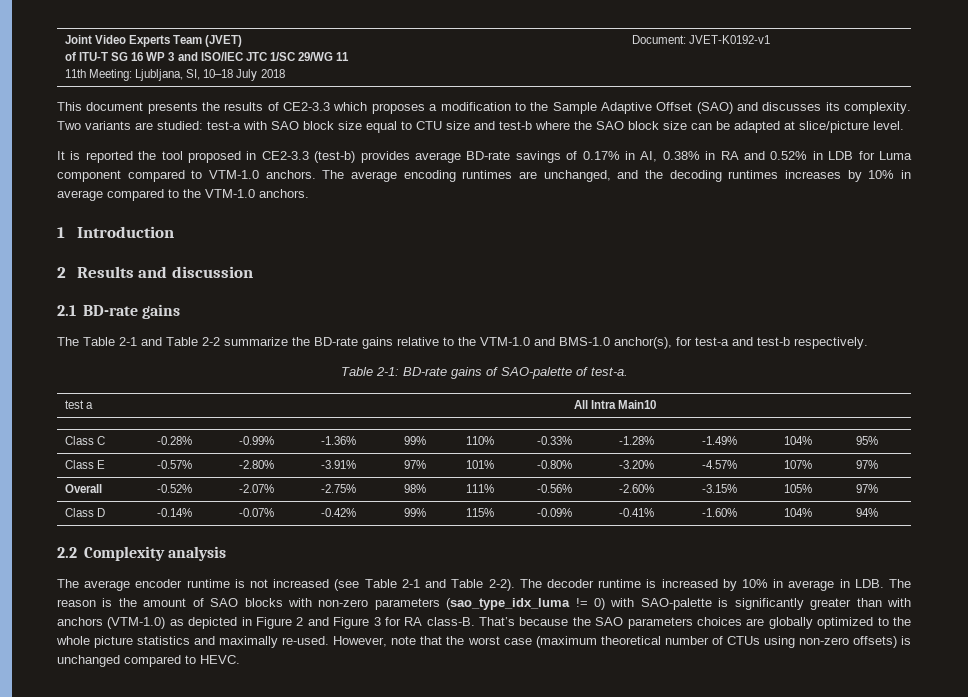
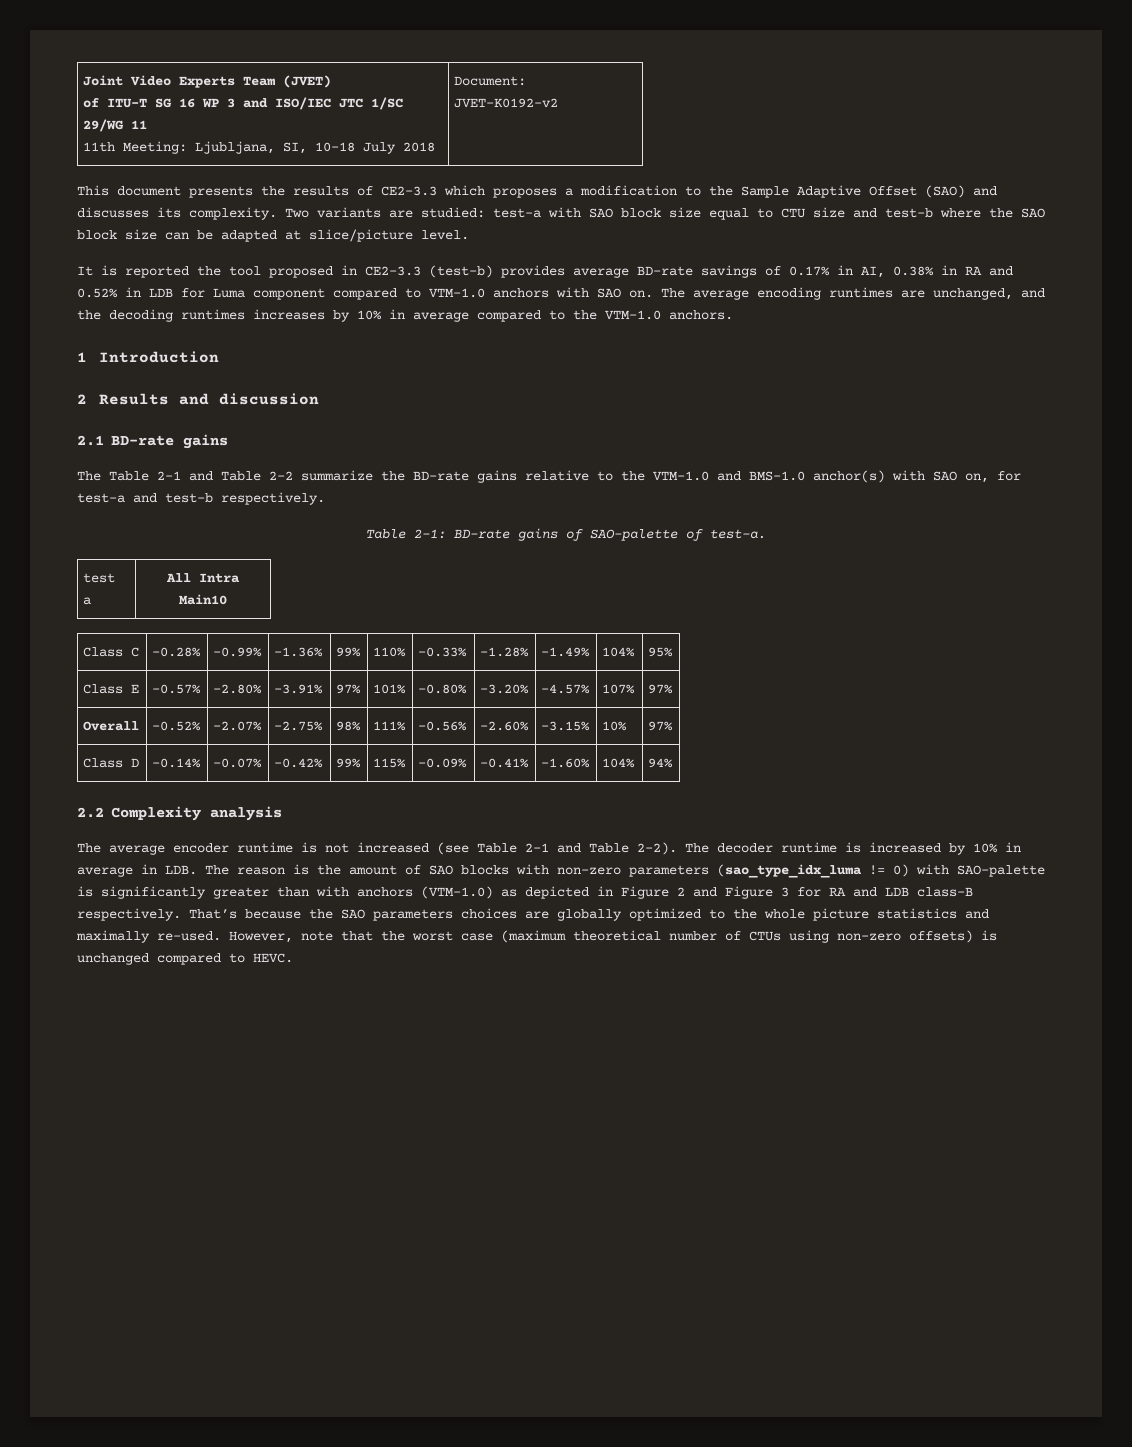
  Joint Video Experts Team (JVET)
  of ITU-T SG 16 WP 3 and ISO/IEC JTC 1/SC 29/WG 11
- 11th Meeting: Ljubljana, SI, 10–18 July 2018 | Document: JVET-K0192-v1
+ 11th Meeting: Ljubljana, SI, 10–18 July 2018 | Document: JVET-K0192-v2
- It is reported the tool proposed in CE2-3.3 (test-b) provides average BD-rate savings of 0.17% in AI, 0.38% in RA and 0.52% in LDB for Luma component compared to VTM-1.0 anchors.
+ It is reported the tool proposed in CE2-3.3 (test-b) provides average BD-rate savings of 0.17% in AI, 0.38% in RA and 0.52% in LDB for Luma component compared to VTM-1.0 anchors with SAO on.
- The Table 2-1 and Table 2-2 summarize the BD-rate gains relative to the VTM-1.0 and BMS-1.0 anchor(s), for test-a and test-b respectively.
+ The Table 2-1 and Table 2-2 summarize the BD-rate gains relative to the VTM-1.0 and BMS-1.0 anchor(s) with SAO on, for test-a and test-b respectively.
- Overall | -0.52% | -2.07% | -2.75% | 98% | 111% | -0.56% | -2.60% | -3.15% | 105% | 97%
+ Overall | -0.52% | -2.07% | -2.75% | 98% | 111% | -0.56% | -2.60% | -3.15% | 10% | 97%
- The decoder runtime is increased by 10% in average in LDB. The reason is the amount of SAO blocks with non-zero parameters (sao_type_idx_luma != 0) with SAO-palette is significantly greater than with anchors (VTM-1.0) as depicted in Figure 2 and Figure 3 for RA class-B.
+ The decoder runtime is increased by 10% in average in LDB. The reason is the amount of SAO blocks with non-zero parameters (sao_type_idx_luma != 0) with SAO-palette is significantly greater than with anchors (VTM-1.0) as depicted in Figure 2 and Figure 3 for RA and LDB class-B respectively.

